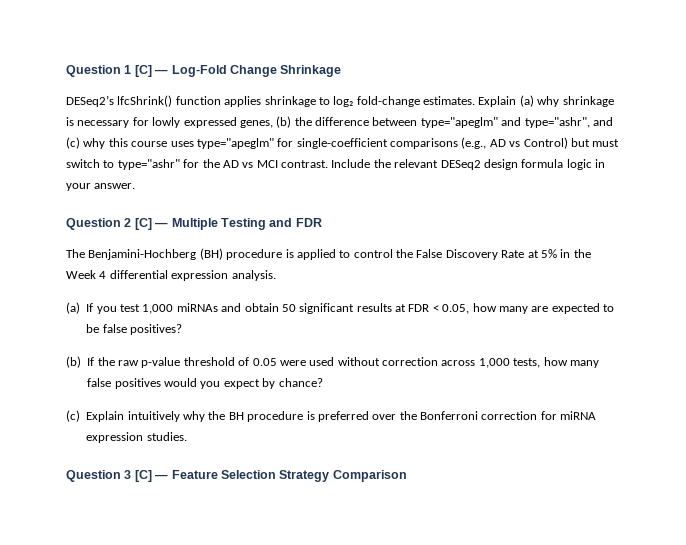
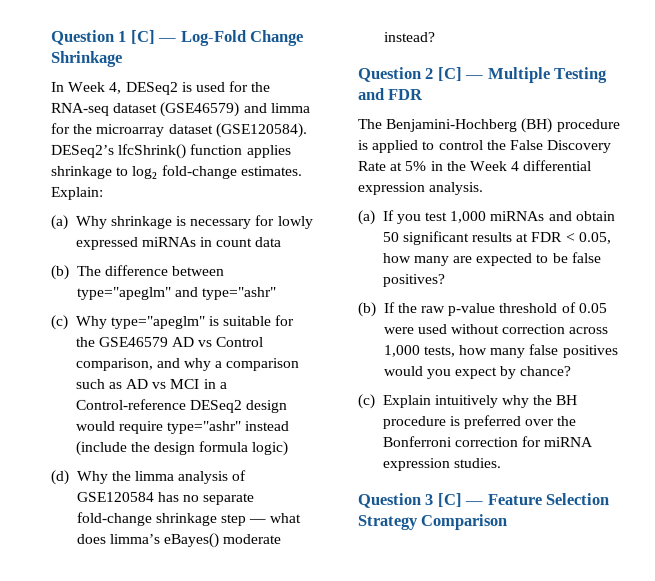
+ In Week 4, DESeq2 is used for the RNA-seq dataset (GSE46579) and limma for the microarray dataset (GSE120584).
- Explain (a) why shrinkage is necessary for lowly expressed genes, (b) the difference between type="apeglm" and type="ashr", and (c) why this course uses type="apeglm" for single-coefficient comparisons (e.g., AD vs Control) but must switch to type="ashr" for the AD vs MCI contrast. Include the relevant DESeq2 design formula logic in your answer.
+ Explain:
+ (a) Why shrinkage is necessary for lowly expressed miRNAs in count data
+ (b) The difference between type="apeglm" and type="ashr"
+ (c) Why type="apeglm" is suitable for the GSE46579 AD vs Control comparison, and why a comparison such as AD vs MCI in a Control-reference DESeq2 design would require type="ashr" instead (include the design formula logic)
+ (d) Why the limma analysis of GSE120584 has no separate fold-change shrinkage step — what does limma’s eBayes() moderate instead?

